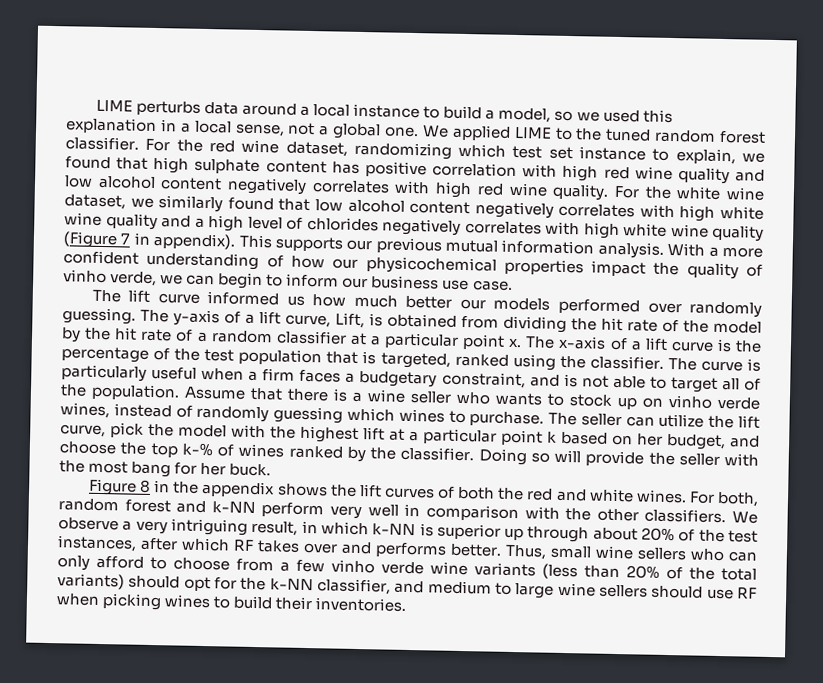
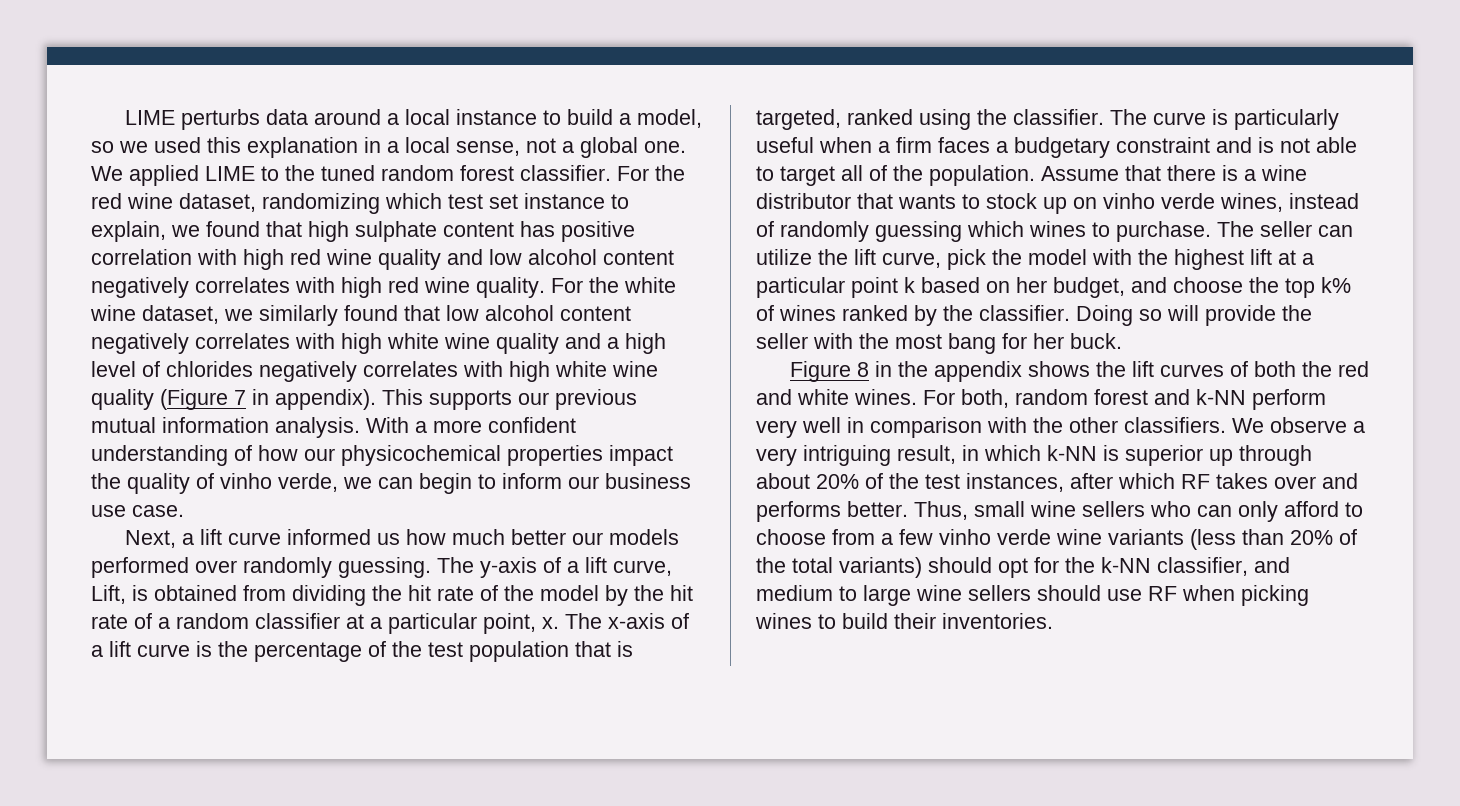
- The lift curve informed us how much better our models performed over randomly guessing.
+ Next, a lift curve informed us how much better our models performed over randomly guessing.
- The y-axis of a lift curve, Lift, is obtained from dividing the hit rate of the model by the hit rate of a random classifier at a particular point x.
+ The y-axis of a lift curve, Lift, is obtained from dividing the hit rate of the model by the hit rate of a random classifier at a particular point, x.
- The curve is particularly useful when a firm faces a budgetary constraint, and is not able to target all of the population.
+ The curve is particularly useful when a firm faces a budgetary constraint and is not able to target all of the population.
- Assume that there is a wine seller who wants to stock up on vinho verde wines, instead of randomly guessing which wines to purchase.
+ Assume that there is a wine distributor that wants to stock up on vinho verde wines, instead of randomly guessing which wines to purchase.
- The seller can utilize the lift curve, pick the model with the highest lift at a particular point k based on her budget, and choose the top k-% of wines ranked by the classifier.
+ The seller can utilize the lift curve, pick the model with the highest lift at a particular point k based on her budget, and choose the top k% of wines ranked by the classifier.

